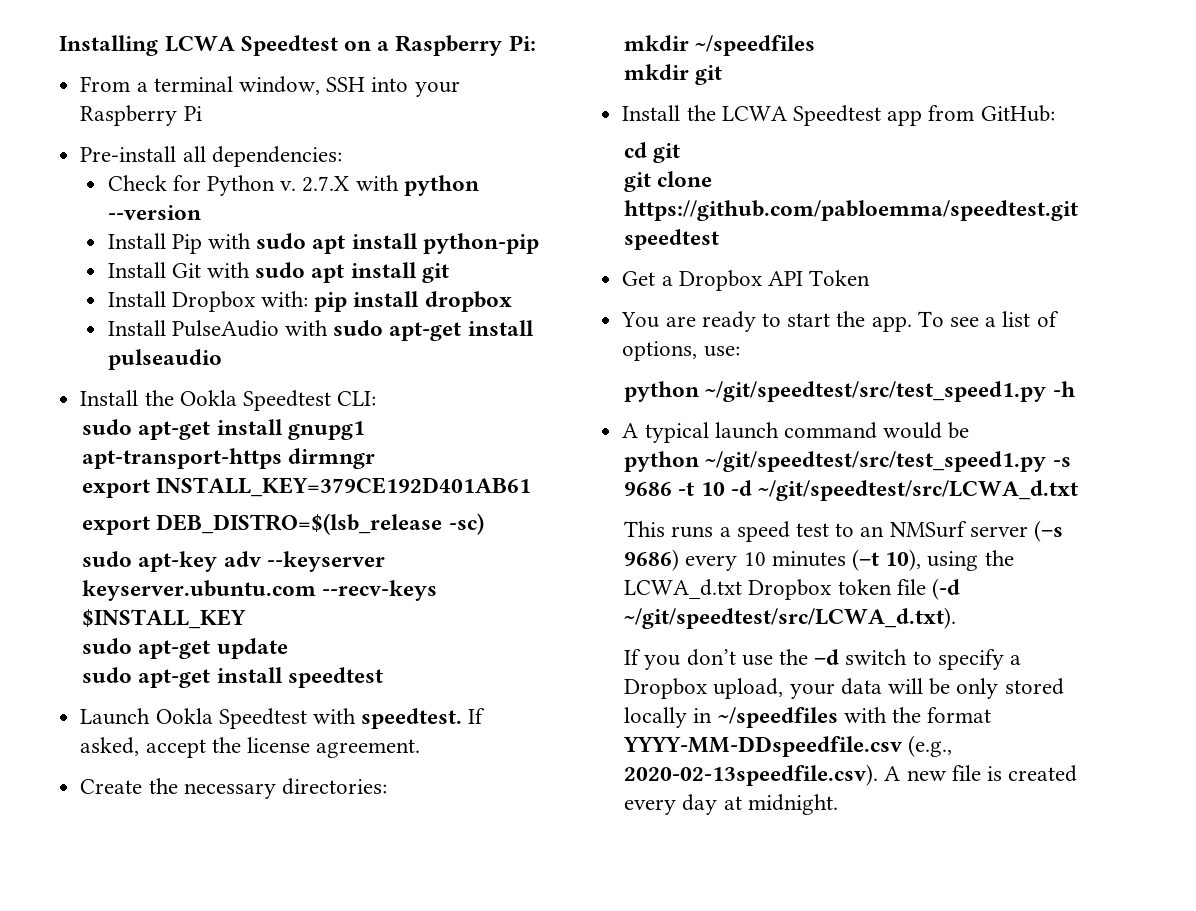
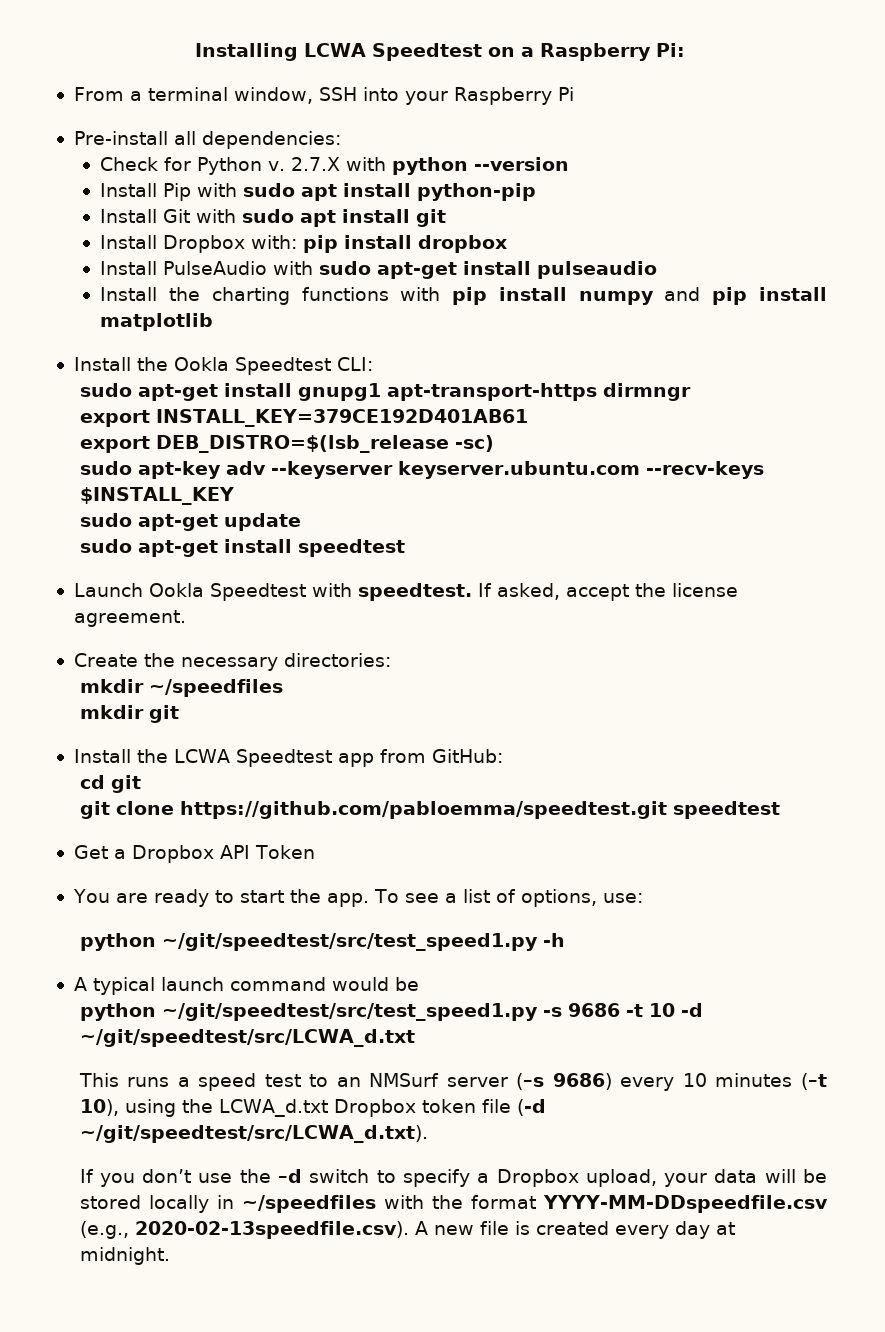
+ Install the charting functions with pip install numpy and pip install matplotlib
- If you don’t use the –d switch to specify a Dropbox upload, your data will be only stored locally in ~/speedfiles with the format YYYY-MM-DDspeedfile.csv (e.g., 2020-02-13speedfile.csv). A new file is created every day at midnight.
+ If you don’t use the –d switch to specify a Dropbox upload, your data will be stored locally in ~/speedfiles with the format YYYY-MM-DDspeedfile.csv (e.g., 2020-02-13speedfile.csv). A new file is created every day at midnight.

